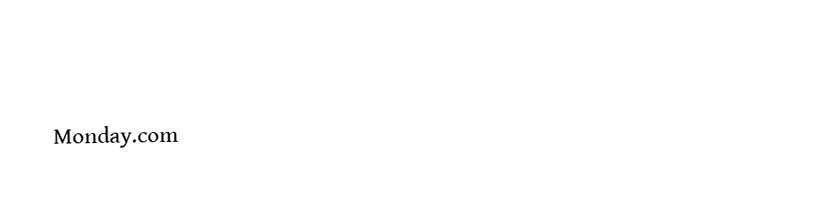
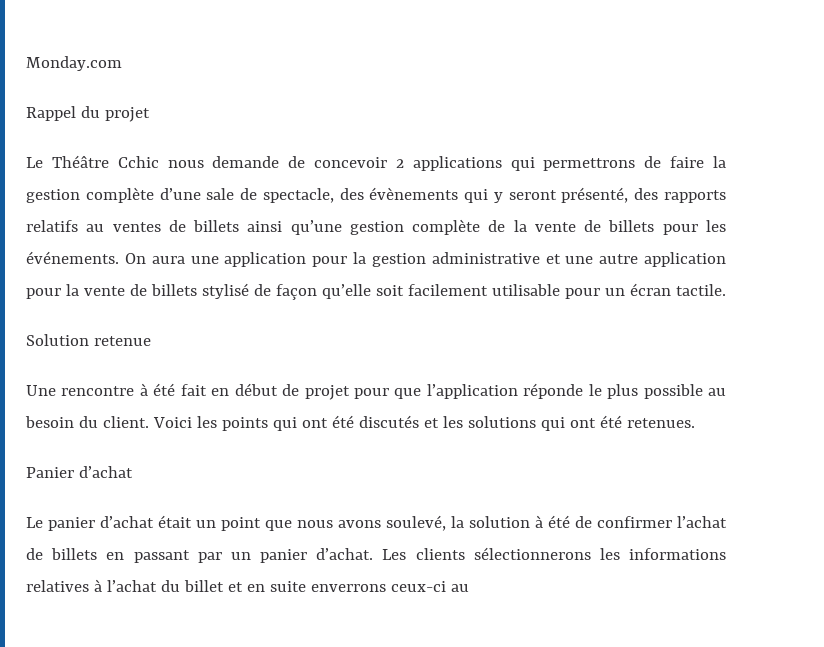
+ Rappel du projet
+ Le Théâtre Cchic nous demande de concevoir 2 applications qui permettrons de faire la gestion complète d’une sale de spectacle, des évènements qui y seront présenté, des rapports relatifs au ventes de billets ainsi qu’une gestion complète de la vente de billets pour les événements. On aura une application pour la gestion administrative et une autre application pour la vente de billets stylisé de façon qu’elle soit facilement utilisable pour un écran tactile.
+ Solution retenue
+ Une rencontre à été fait en début de projet pour que l’application réponde le plus possible au besoin du client. Voici les points qui ont été discutés et les solutions qui ont été retenues.
+ Panier d’achat
+ Le panier d’achat était un point que nous avons soulevé, la solution à été de confirmer l’achat de billets en passant par un panier d’achat. Les clients sélectionnerons les informations relatives à l’achat du billet et en suite enverrons ceux-ci au

